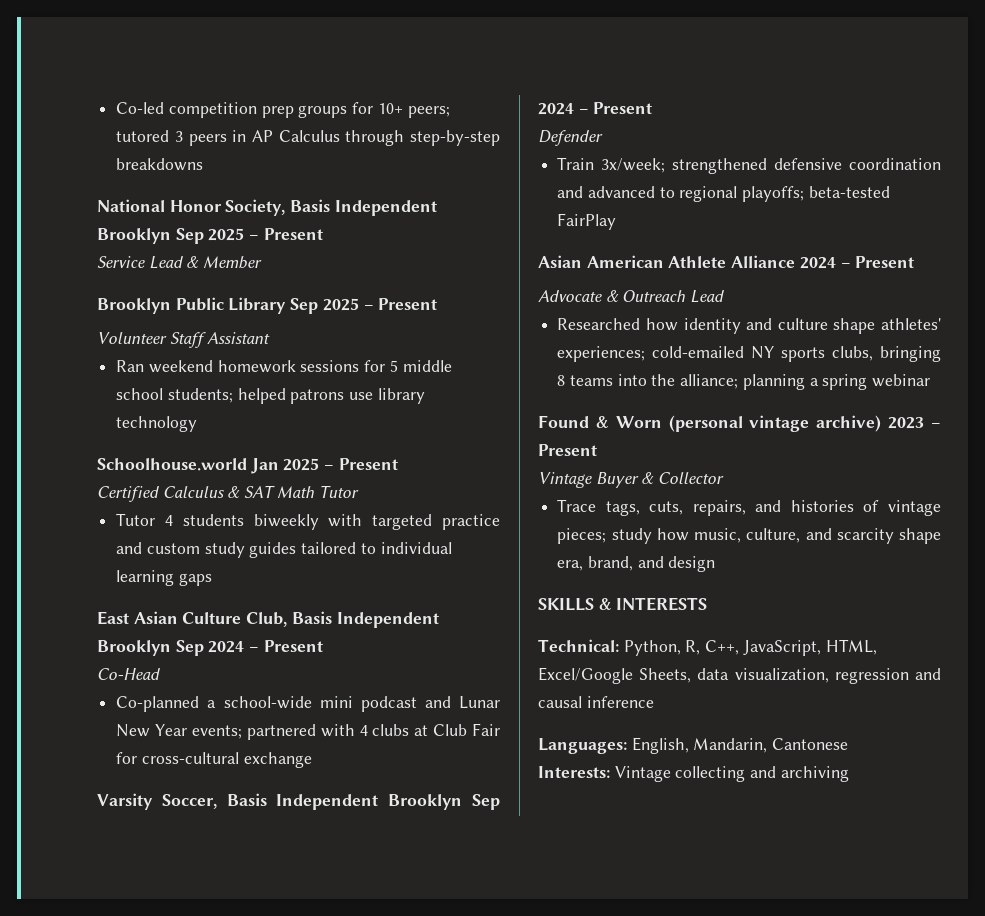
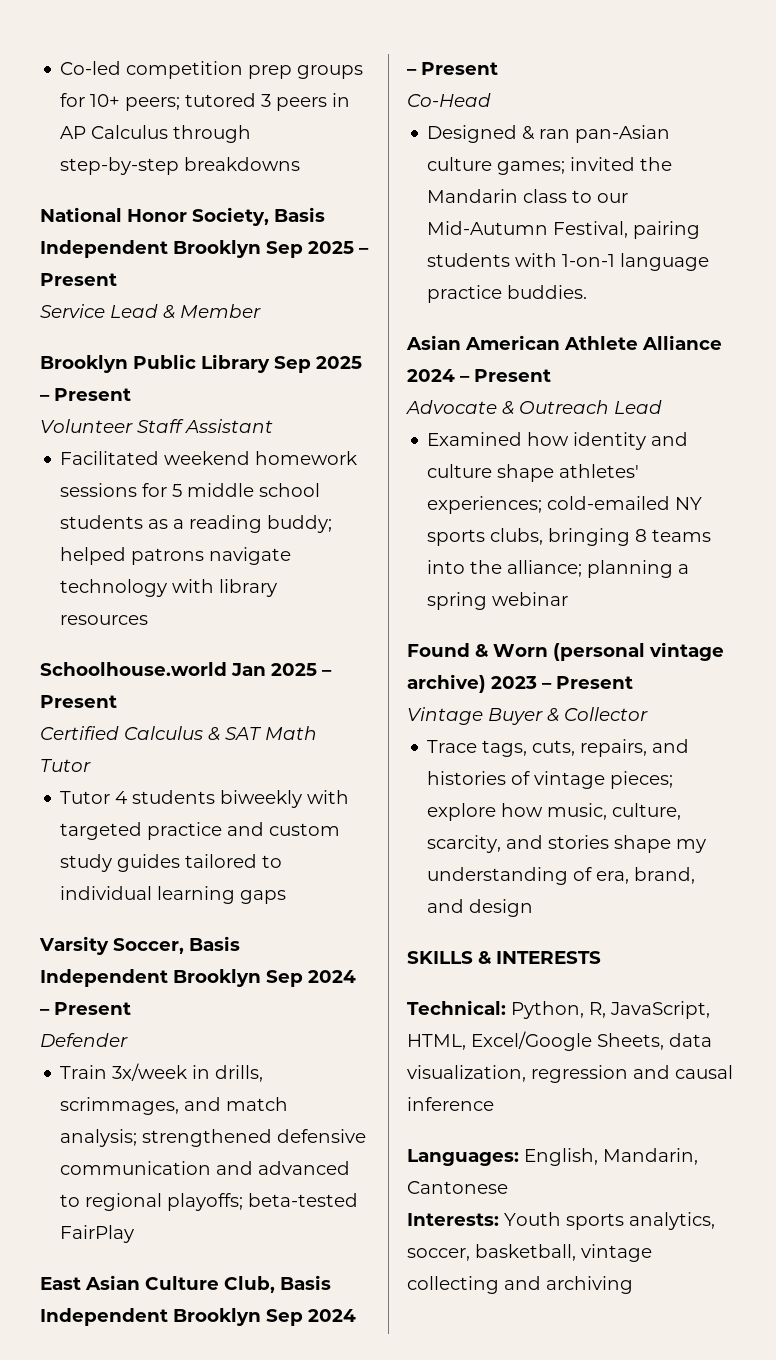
- Ran weekend homework sessions for 5 middle school students; helped patrons use library technology
+ Facilitated weekend homework sessions for 5 middle school students as a reading buddy; helped patrons navigate technology with library resources
+ Varsity Soccer, Basis Independent Brooklyn Sep 2024 – Present
+ Defender
+ Train 3x/week in drills, scrimmages, and match analysis; strengthened defensive communication and advanced to regional playoffs; beta-tested FairPlay
- Co-planned a school-wide mini podcast and Lunar New Year events; partnered with 4 clubs at Club Fair for cross-cultural exchange
- Varsity Soccer, Basis Independent Brooklyn Sep 2024 – Present
- Defender
- Train 3x/week; strengthened defensive coordination and advanced to regional playoffs; beta-tested FairPlay
+ Designed & ran pan-Asian culture games; invited the Mandarin class to our Mid-Autumn Festival, pairing students with 1-on-1 language practice buddies.
- Researched how identity and culture shape athletes' experiences; cold-emailed NY sports clubs, bringing 8 teams into the alliance; planning a spring webinar
+ Examined how identity and culture shape athletes' experiences; cold-emailed NY sports clubs, bringing 8 teams into the alliance; planning a spring webinar
- Trace tags, cuts, repairs, and histories of vintage pieces; study how music, culture, and scarcity shape era, brand, and design
+ Trace tags, cuts, repairs, and histories of vintage pieces; explore how music, culture, scarcity, and stories shape my understanding of era, brand, and design
- Technical: Python, R, C++, JavaScript, HTML, Excel/Google Sheets, data visualization, regression and causal inference
+ Technical: Python, R, JavaScript, HTML, Excel/Google Sheets, data visualization, regression and causal inference
- Interests: Vintage collecting and archiving
+ Interests: Youth sports analytics, soccer, basketball, vintage collecting and archiving

